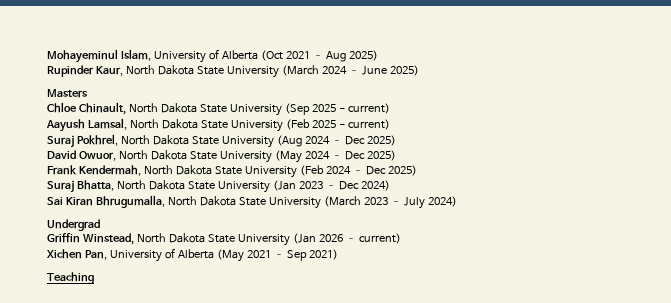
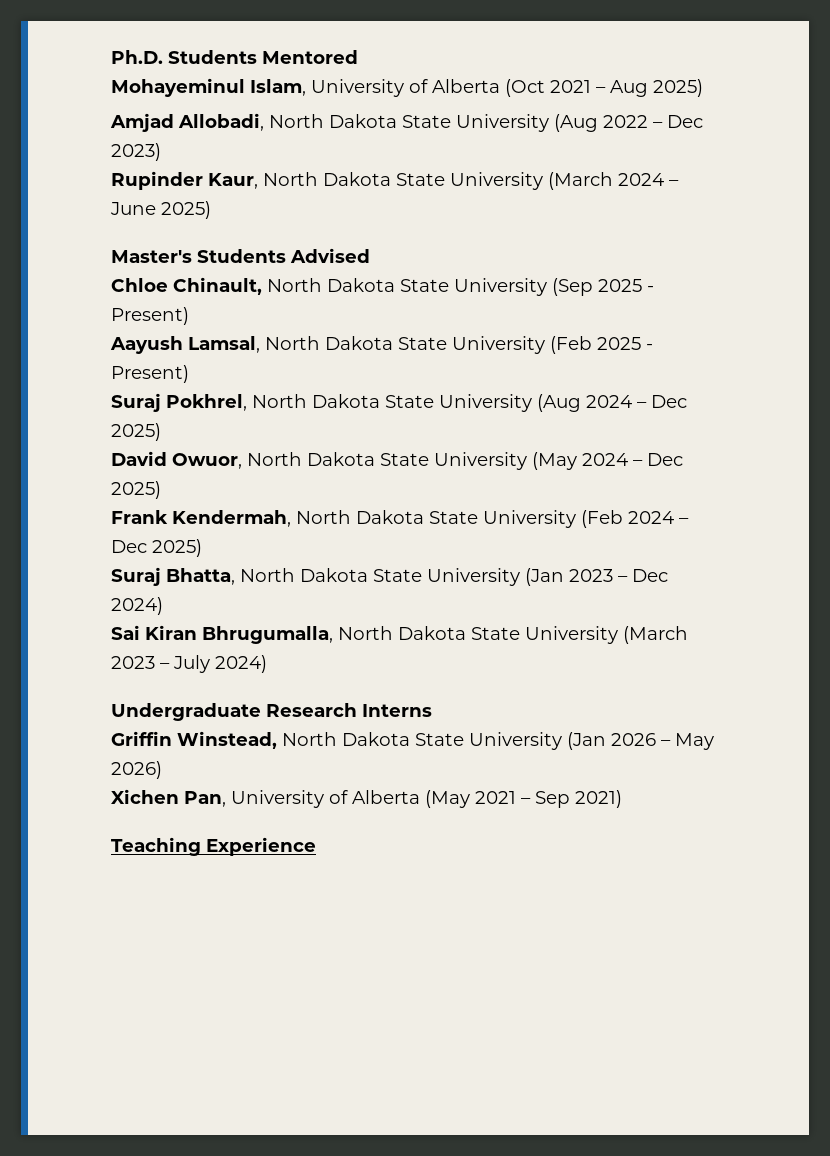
+ Ph.D. Students Mentored
+ Amjad Allobadi, North Dakota State University (Aug 2022 – Dec 2023)
- Masters
+ Master's Students Advised
- Chloe Chinault, North Dakota State University (Sep 2025 - current)
+ Chloe Chinault, North Dakota State University (Sep 2025 - Present)
- Aayush Lamsal, North Dakota State University (Feb 2025 - current)
+ Aayush Lamsal, North Dakota State University (Feb 2025 - Present)
- Undergrad
+ Undergraduate Research Interns
- Griffin Winstead, North Dakota State University (Jan 2026 – current)
+ Griffin Winstead, North Dakota State University (Jan 2026 – May 2026)
- Teaching
+ Teaching Experience

